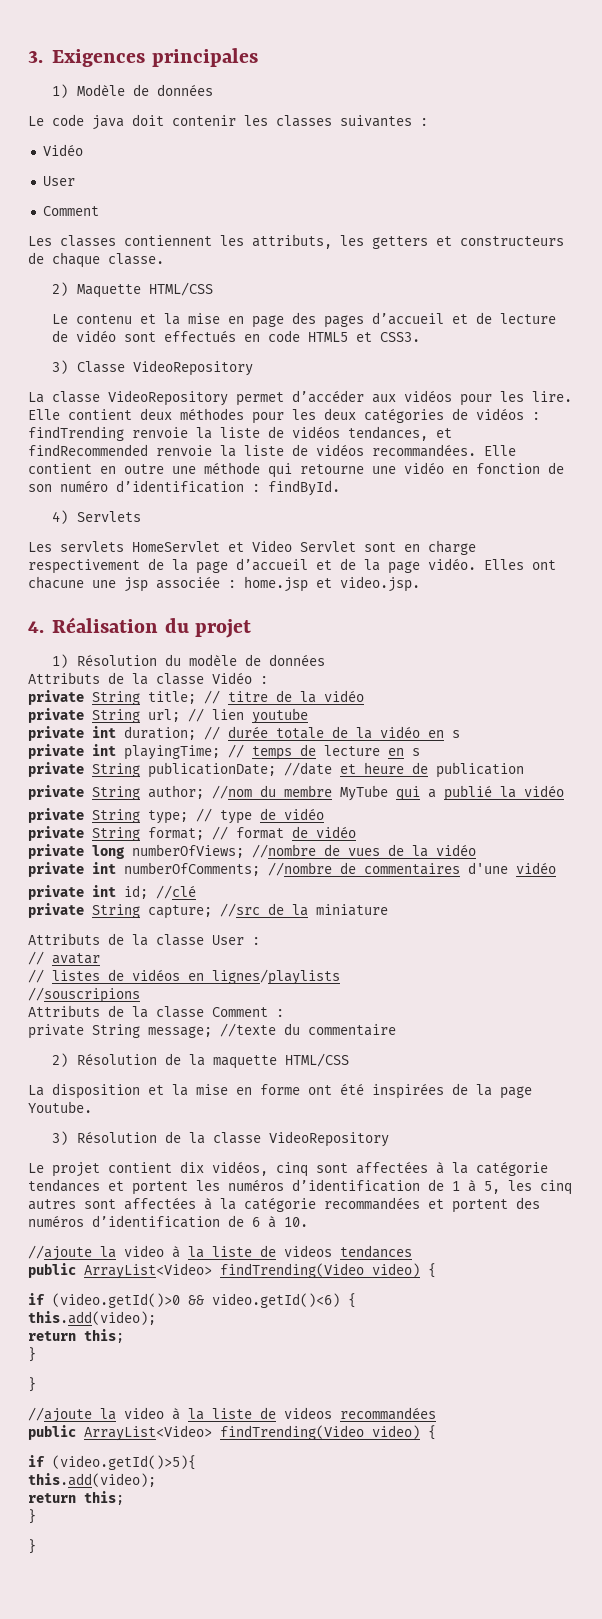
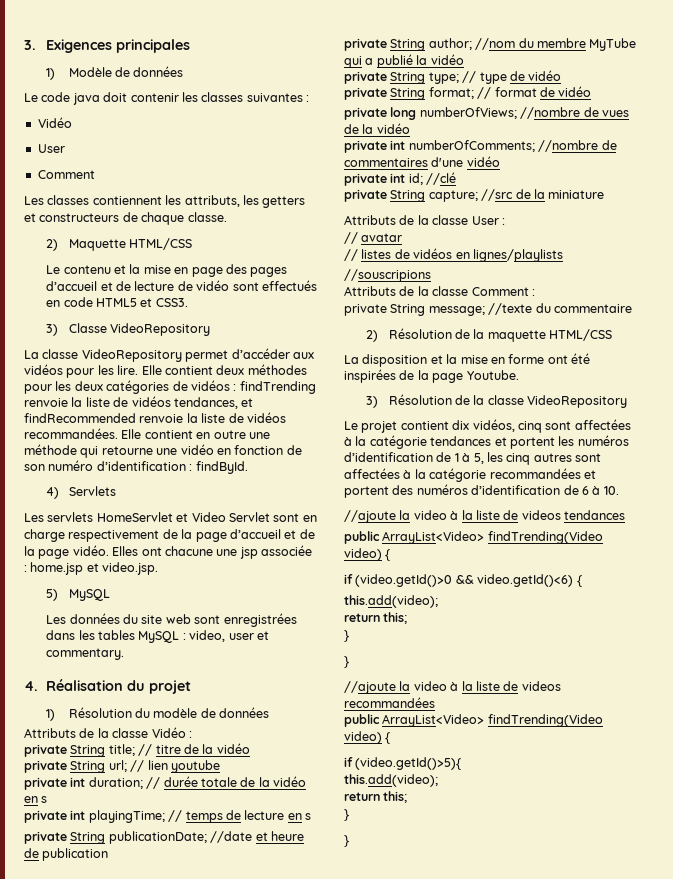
+ 5) MySQL
+ Les données du site web sont enregistrées dans les tables MySQL : video, user et commentary.

